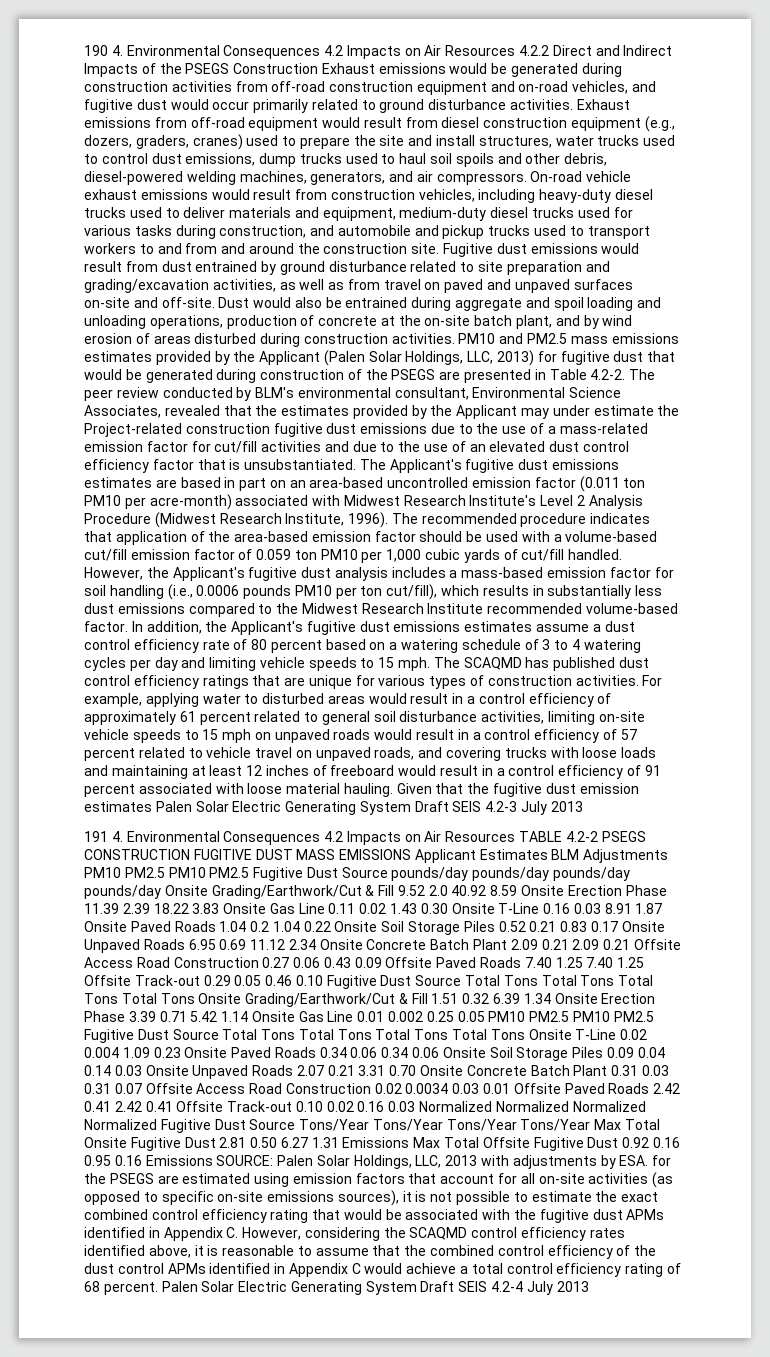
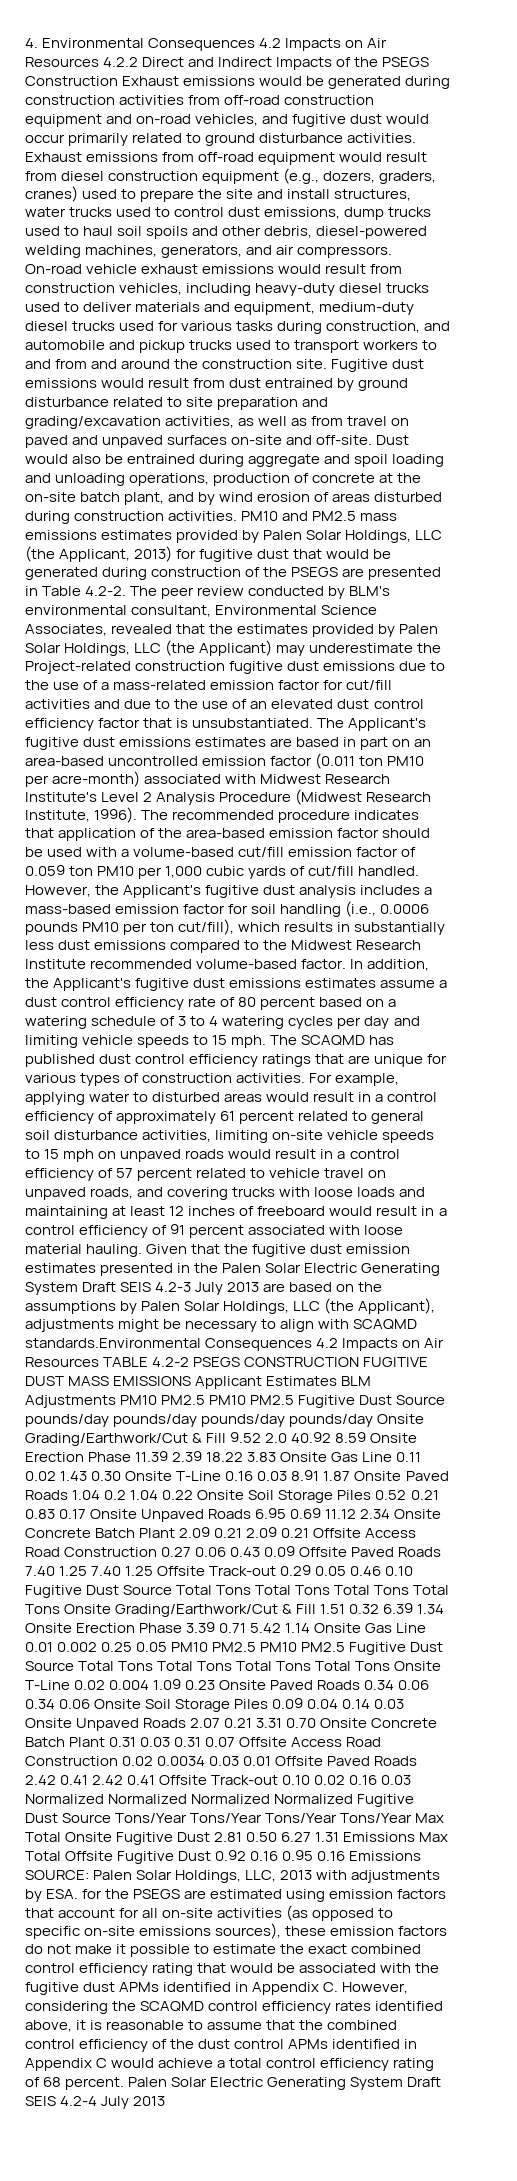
- 190 4. Environmental Consequences 4.2 Impacts on Air Resources 4.2.2 Direct and Indirect Impacts of the PSEGS Construction Exhaust emissions would be generated during construction activities from off-road construction equipment and on-road vehicles, and fugitive dust would occur primarily related to ground disturbance activities.
+ 4. Environmental Consequences 4.2 Impacts on Air Resources 4.2.2 Direct and Indirect Impacts of the PSEGS Construction Exhaust emissions would be generated during construction activities from off-road construction equipment and on-road vehicles, and fugitive dust would occur primarily related to ground disturbance activities.
- PM10 and PM2.5 mass emissions estimates provided by the Applicant (Palen Solar Holdings, LLC, 2013) for fugitive dust that would be generated during construction of the PSEGS are presented in Table 4.2-2. The peer review conducted by BLM's environmental consultant, Environmental Science Associates, revealed that the estimates provided by the Applicant may under estimate the Project-related construction fugitive dust emissions due to the use of a mass-related emission factor for cut/fill activities and due to the use of an elevated dust control efficiency factor that is unsubstantiated.
+ PM10 and PM2.5 mass emissions estimates provided by Palen Solar Holdings, LLC (the Applicant, 2013) for fugitive dust that would be generated during construction of the PSEGS are presented in Table 4.2-2. The peer review conducted by BLM's environmental consultant, Environmental Science Associates, revealed that the estimates provided by Palen Solar Holdings, LLC (the Applicant) may underestimate the Project-related construction fugitive dust emissions due to the use of a mass-related emission factor for cut/fill activities and due to the use of an elevated dust control efficiency factor that is unsubstantiated.
- Given that the fugitive dust emission estimates Palen Solar Electric Generating System Draft SEIS 4.2-3 July 2013
- 191 4. Environmental Consequences 4.2 Impacts on Air Resources TABLE 4.2-2 PSEGS CONSTRUCTION FUGITIVE DUST MASS EMISSIONS Applicant Estimates BLM Adjustments PM10 PM2.5 PM10 PM2.5 Fugitive Dust Source pounds/day pounds/day pounds/day pounds/day Onsite Grading/Earthwork/Cut & Fill 9.52 2.0 40.92 8.59 Onsite Erection Phase 11.39 2.39 18.22 3.83 Onsite Gas Line 0.11 0.02 1.43 0.30 Onsite T-Line 0.16 0.03 8.91 1.87 Onsite Paved Roads 1.04 0.2 1.04 0.22 Onsite Soil Storage Piles 0.52 0.21 0.83 0.17 Onsite Unpaved Roads 6.95 0.69 11.12 2.34 Onsite Concrete Batch Plant 2.09 0.21 2.09 0.21 Offsite Access Road Construction 0.27 0.06 0.43 0.09 Offsite Paved Roads 7.40 1.25 7.40 1.25 Offsite Track-out 0.29 0.05 0.46 0.10 Fugitive Dust Source Total Tons Total Tons Total Tons Total Tons Onsite Grading/Earthwork/Cut & Fill 1.51 0.32 6.39 1.34 Onsite Erection Phase 3.39 0.71 5.42 1.14 Onsite Gas Line 0.01 0.002 0.25 0.05 PM10 PM2.5 PM10 PM2.5 Fugitive Dust Source Total Tons Total Tons Total Tons Total Tons Onsite T-Line 0.02 0.004 1.09 0.23 Onsite Paved Roads 0.34 0.06 0.34 0.06 Onsite Soil Storage Piles 0.09 0.04 0.14 0.03 Onsite Unpaved Roads 2.07 0.21 3.31 0.70 Onsite Concrete Batch Plant 0.31 0.03 0.31 0.07 Offsite Access Road Construction 0.02 0.0034 0.03 0.01 Offsite Paved Roads 2.42 0.41 2.42 0.41 Offsite Track-out 0.10 0.02 0.16 0.03 Normalized Normalized Normalized Normalized Fugitive Dust Source Tons/Year Tons/Year Tons/Year Tons/Year Max Total Onsite Fugitive Dust 2.81 0.50 6.27 1.31 Emissions Max Total Offsite Fugitive Dust 0.92 0.16 0.95 0.16 Emissions SOURCE:
+ Given that the fugitive dust emission estimates presented in the Palen Solar Electric Generating System Draft SEIS 4.2-3 July 2013 are based on the assumptions by Palen Solar Holdings, LLC (the Applicant), adjustments might be necessary to align with SCAQMD standards.Environmental Consequences 4.2 Impacts on Air Resources TABLE 4.2-2 PSEGS CONSTRUCTION FUGITIVE DUST MASS EMISSIONS Applicant Estimates BLM Adjustments PM10 PM2.5 PM10 PM2.5 Fugitive Dust Source pounds/day pounds/day pounds/day pounds/day Onsite Grading/Earthwork/Cut & Fill 9.52 2.0 40.92 8.59 Onsite Erection Phase 11.39 2.39 18.22 3.83 Onsite Gas Line 0.11 0.02 1.43 0.30 Onsite T-Line 0.16 0.03 8.91 1.87 Onsite Paved Roads 1.04 0.2 1.04 0.22 Onsite Soil Storage Piles 0.52 0.21 0.83 0.17 Onsite Unpaved Roads 6.95 0.69 11.12 2.34 Onsite Concrete Batch Plant 2.09 0.21 2.09 0.21 Offsite Access Road Construction 0.27 0.06 0.43 0.09 Offsite Paved Roads 7.40 1.25 7.40 1.25 Offsite Track-out 0.29 0.05 0.46 0.10 Fugitive Dust Source Total Tons Total Tons Total Tons Total Tons Onsite Grading/Earthwork/Cut & Fill 1.51 0.32 6.39 1.34 Onsite Erection Phase 3.39 0.71 5.42 1.14 Onsite Gas Line 0.01 0.002 0.25 0.05 PM10 PM2.5 PM10 PM2.5 Fugitive Dust Source Total Tons Total Tons Total Tons Total Tons Onsite T-Line 0.02 0.004 1.09 0.23 Onsite Paved Roads 0.34 0.06 0.34 0.06 Onsite Soil Storage Piles 0.09 0.04 0.14 0.03 Onsite Unpaved Roads 2.07 0.21 3.31 0.70 Onsite Concrete Batch Plant 0.31 0.03 0.31 0.07 Offsite Access Road Construction 0.02 0.0034 0.03 0.01 Offsite Paved Roads 2.42 0.41 2.42 0.41 Offsite Track-out 0.10 0.02 0.16 0.03 Normalized Normalized Normalized Normalized Fugitive Dust Source Tons/Year Tons/Year Tons/Year Tons/Year Max Total Onsite Fugitive Dust 2.81 0.50 6.27 1.31 Emissions Max Total Offsite Fugitive Dust 0.92 0.16 0.95 0.16 Emissions SOURCE:
- Palen Solar Holdings, LLC, 2013 with adjustments by ESA. for the PSEGS are estimated using emission factors that account for all on-site activities (as opposed to specific on-site emissions sources), it is not possible to estimate the exact combined control efficiency rating that would be associated with the fugitive dust APMs identified in Appendix C. However, considering the SCAQMD control efficiency rates identified above, it is reasonable to assume that the combined control efficiency of the dust control APMs identified in Appendix C would achieve a total control efficiency rating of 68 percent.
+ Palen Solar Holdings, LLC, 2013 with adjustments by ESA. for the PSEGS are estimated using emission factors that account for all on-site activities (as opposed to specific on-site emissions sources), these emission factors do not make it possible to estimate the exact combined control efficiency rating that would be associated with the fugitive dust APMs identified in Appendix C. However, considering the SCAQMD control efficiency rates identified above, it is reasonable to assume that the combined control efficiency of the dust control APMs identified in Appendix C would achieve a total control efficiency rating of 68 percent.

